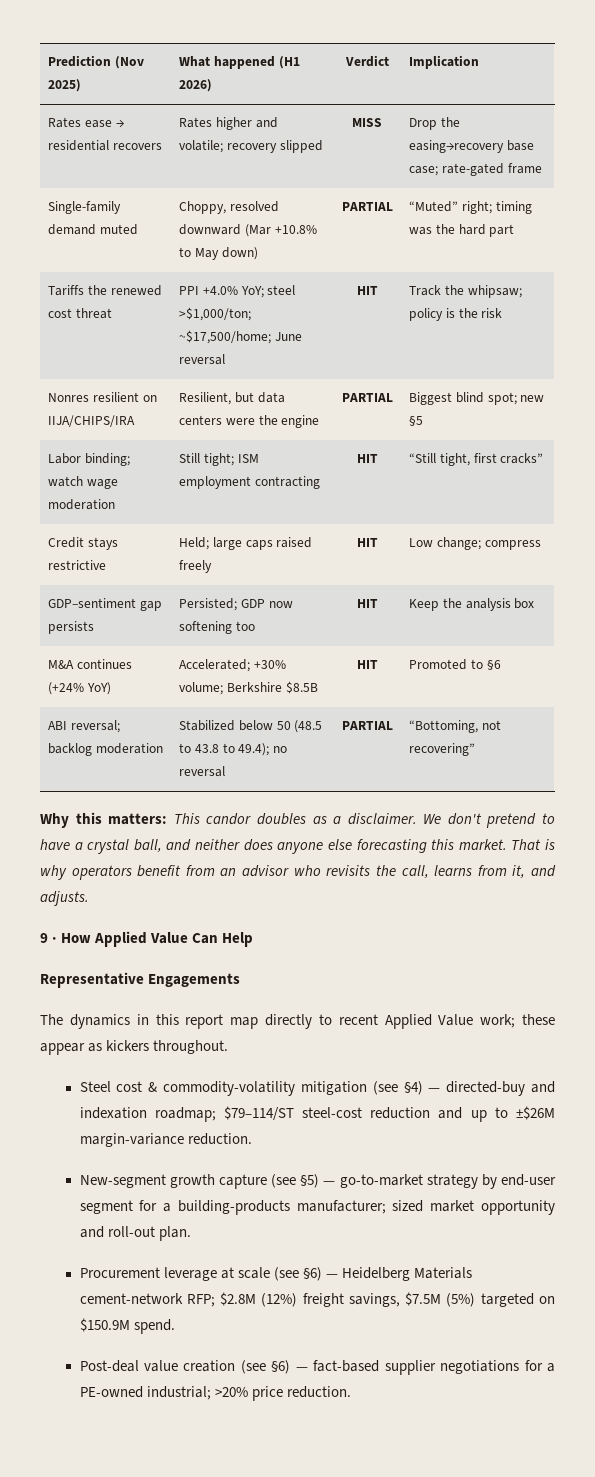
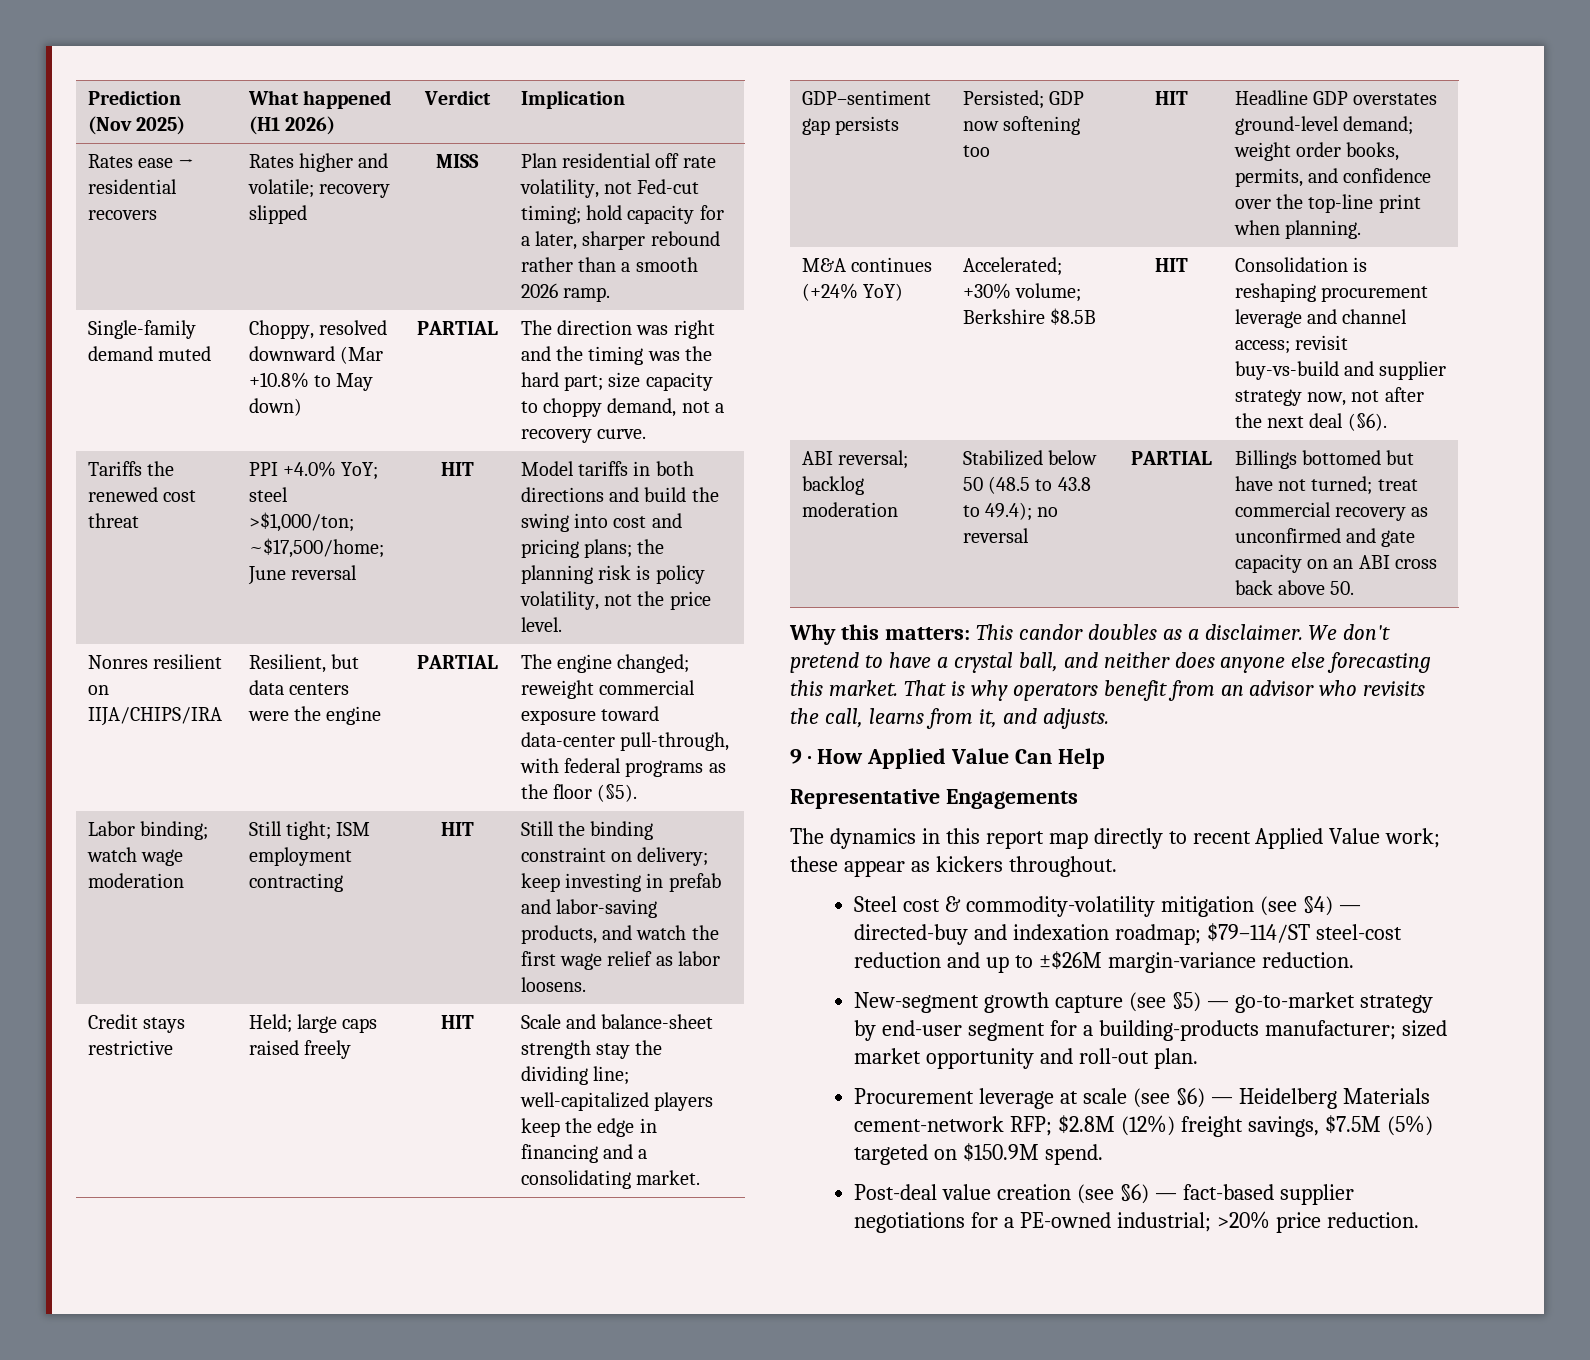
- Rates ease → residential recovers | Rates higher and volatile; recovery slipped | MISS | Drop the easing→recovery base case; rate-gated frame
+ Rates ease → residential recovers | Rates higher and volatile; recovery slipped | MISS | Plan residential off rate volatility, not Fed-cut timing; hold capacity for a later, sharper rebound rather than a smooth 2026 ramp.
- Single-family demand muted | Choppy, resolved downward (Mar +10.8% to May down) | PARTIAL | “Muted” right; timing was the hard part
+ Single-family demand muted | Choppy, resolved downward (Mar +10.8% to May down) | PARTIAL | The direction was right and the timing was the hard part; size capacity to choppy demand, not a recovery curve.
- Tariffs the renewed cost threat | PPI +4.0% YoY; steel >$1,000/ton; ~$17,500/home; June reversal | HIT | Track the whipsaw; policy is the risk
+ Tariffs the renewed cost threat | PPI +4.0% YoY; steel >$1,000/ton; ~$17,500/home; June reversal | HIT | Model tariffs in both directions and build the swing into cost and pricing plans; the planning risk is policy volatility, not the price level.
- Nonres resilient on IIJA/CHIPS/IRA | Resilient, but data centers were the engine | PARTIAL | Biggest blind spot; new §5
+ Nonres resilient on IIJA/CHIPS/IRA | Resilient, but data centers were the engine | PARTIAL | The engine changed; reweight commercial exposure toward data-center pull-through, with federal programs as the floor (§5).
- Labor binding; watch wage moderation | Still tight; ISM employment contracting | HIT | “Still tight, first cracks”
+ Labor binding; watch wage moderation | Still tight; ISM employment contracting | HIT | Still the binding constraint on delivery; keep investing in prefab and labor-saving products, and watch the first wage relief as labor loosens.
- Credit stays restrictive | Held; large caps raised freely | HIT | Low change; compress
+ Credit stays restrictive | Held; large caps raised freely | HIT | Scale and balance-sheet strength stay the dividing line; well-capitalized players keep the edge in financing and a consolidating market.
- GDP–sentiment gap persists | Persisted; GDP now softening too | HIT | Keep the analysis box
+ GDP–sentiment gap persists | Persisted; GDP now softening too | HIT | Headline GDP overstates ground-level demand; weight order books, permits, and confidence over the top-line print when planning.
- M&A continues (+24% YoY) | Accelerated; +30% volume; Berkshire $8.5B | HIT | Promoted to §6
+ M&A continues (+24% YoY) | Accelerated; +30% volume; Berkshire $8.5B | HIT | Consolidation is reshaping procurement leverage and channel access; revisit buy-vs-build and supplier strategy now, not after the next deal (§6).
- ABI reversal; backlog moderation | Stabilized below 50 (48.5 to 43.8 to 49.4); no reversal | PARTIAL | “Bottoming, not recovering”
+ ABI reversal; backlog moderation | Stabilized below 50 (48.5 to 43.8 to 49.4); no reversal | PARTIAL | Billings bottomed but have not turned; treat commercial recovery as unconfirmed and gate capacity on an ABI cross back above 50.

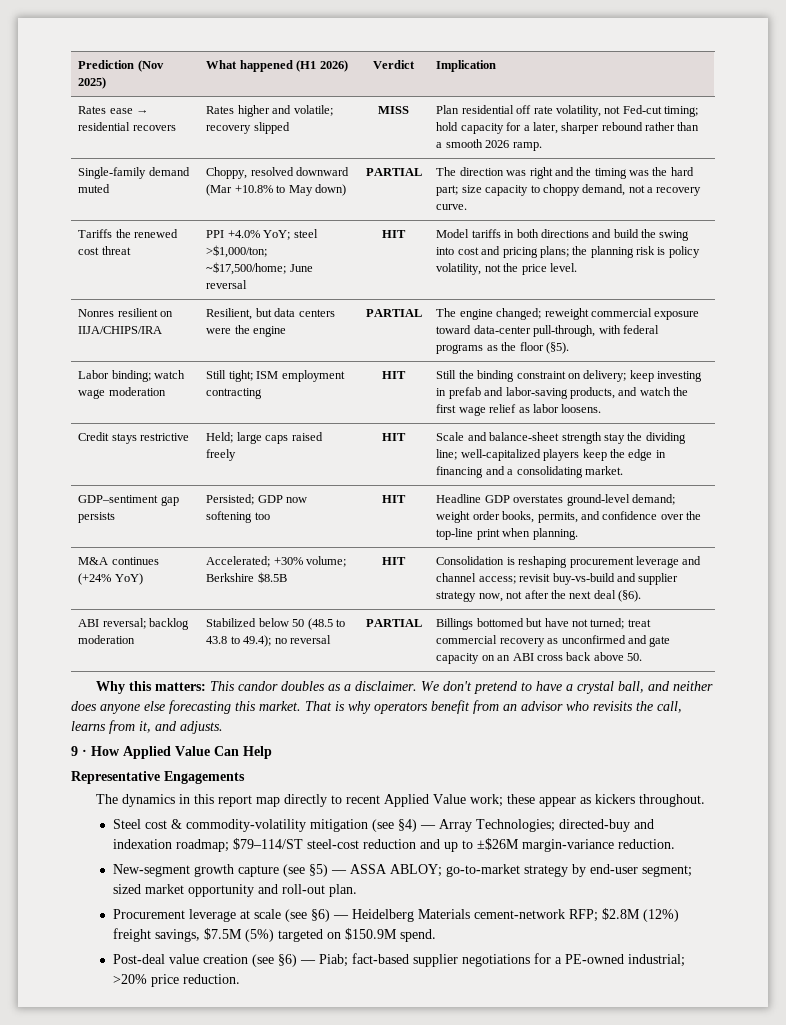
- Steel cost & commodity-volatility mitigation (see §4) — directed-buy and indexation roadmap; $79–114/ST steel-cost reduction and up to ±$26M margin-variance reduction.
+ Steel cost & commodity-volatility mitigation (see §4) — Array Technologies; directed-buy and indexation roadmap; $79–114/ST steel-cost reduction and up to ±$26M margin-variance reduction.
- New-segment growth capture (see §5) — go-to-market strategy by end-user segment for a building-products manufacturer; sized market opportunity and roll-out plan.
+ New-segment growth capture (see §5) — ASSA ABLOY; go-to-market strategy by end-user segment; sized market opportunity and roll-out plan.
- Post-deal value creation (see §6) — fact-based supplier negotiations for a PE-owned industrial; >20% price reduction.
+ Post-deal value creation (see §6) — Piab; fact-based supplier negotiations for a PE-owned industrial; >20% price reduction.

